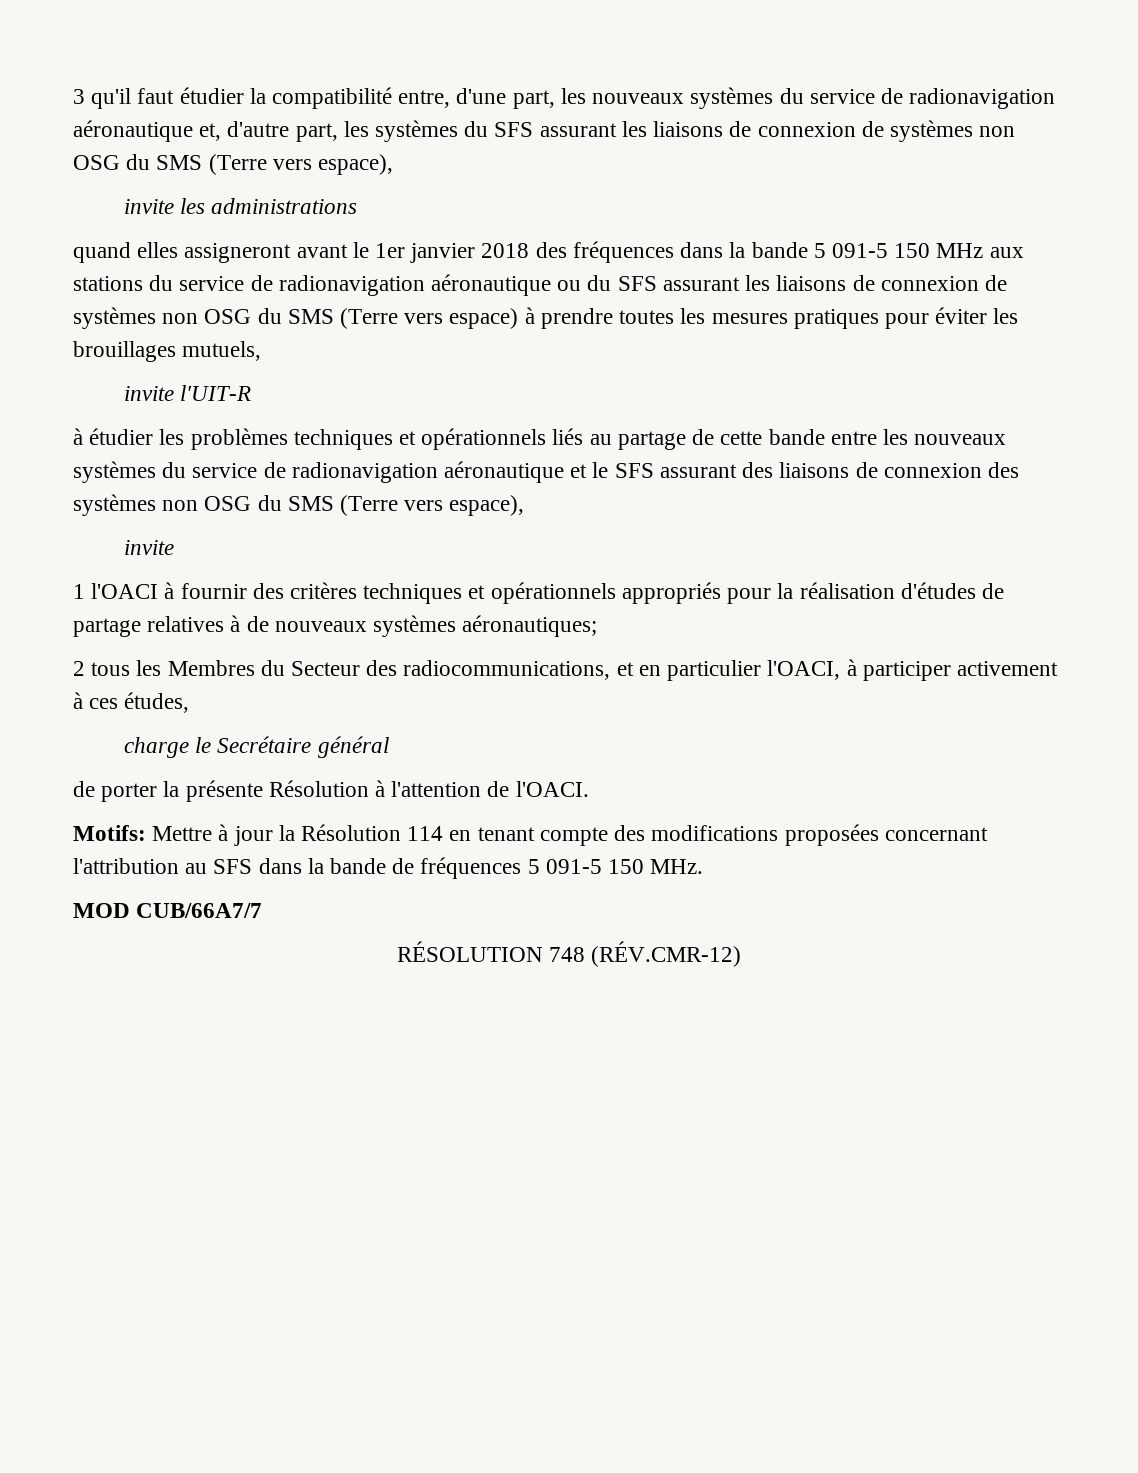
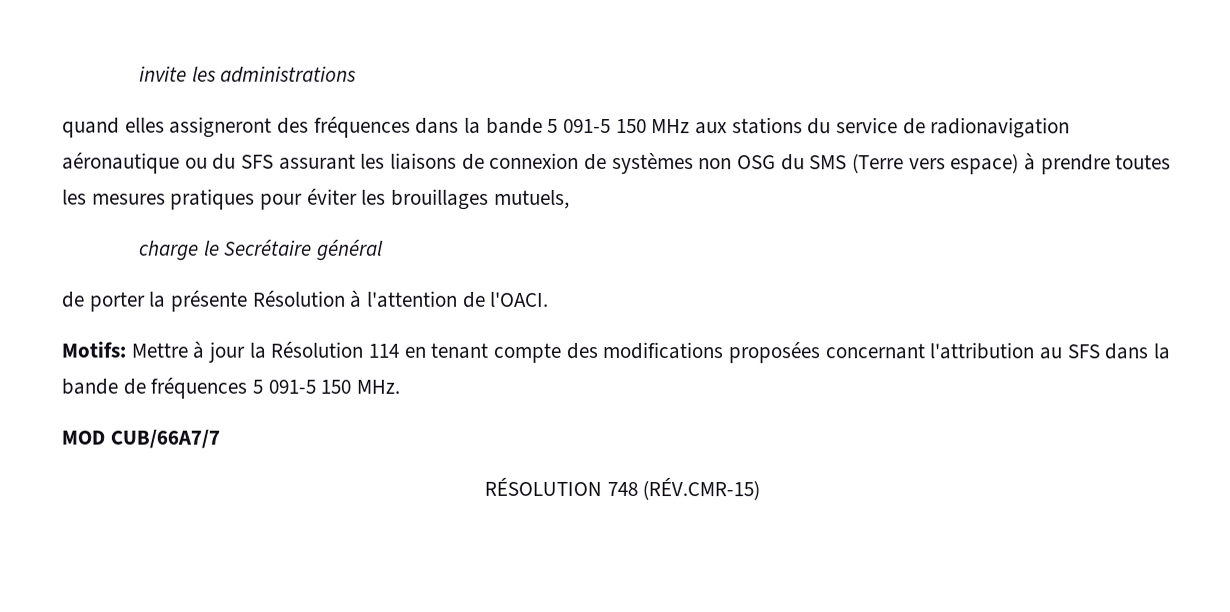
- 3 qu'il faut étudier la compatibilité entre, d'une part, les nouveaux systèmes du service de radionavigation aéronautique et, d'autre part, les systèmes du SFS assurant les liaisons de connexion de systèmes non OSG du SMS (Terre vers espace),
- quand elles assigneront avant le 1er janvier 2018 des fréquences dans la bande 5 091-5 150 MHz aux stations du service de radionavigation aéronautique ou du SFS assurant les liaisons de connexion de systèmes non OSG du SMS (Terre vers espace) à prendre toutes les mesures pratiques pour éviter les brouillages mutuels,
+ quand elles assigneront des fréquences dans la bande 5 091-5 150 MHz aux stations du service de radionavigation aéronautique ou du SFS assurant les liaisons de connexion de systèmes non OSG du SMS (Terre vers espace) à prendre toutes les mesures pratiques pour éviter les brouillages mutuels,
- invite l'UIT-R
- à étudier les problèmes techniques et opérationnels liés au partage de cette bande entre les nouveaux systèmes du service de radionavigation aéronautique et le SFS assurant des liaisons de connexion des systèmes non OSG du SMS (Terre vers espace),
- invite
- 1 l'OACI à fournir des critères techniques et opérationnels appropriés pour la réalisation d'études de partage relatives à de nouveaux systèmes aéronautiques;
- 2 tous les Membres du Secteur des radiocommunications, et en particulier l'OACI, à participer activement à ces études,
- RÉSOLUTION 748 (RÉV.CMR-12)
+ RÉSOLUTION 748 (RÉV.CMR-15)

